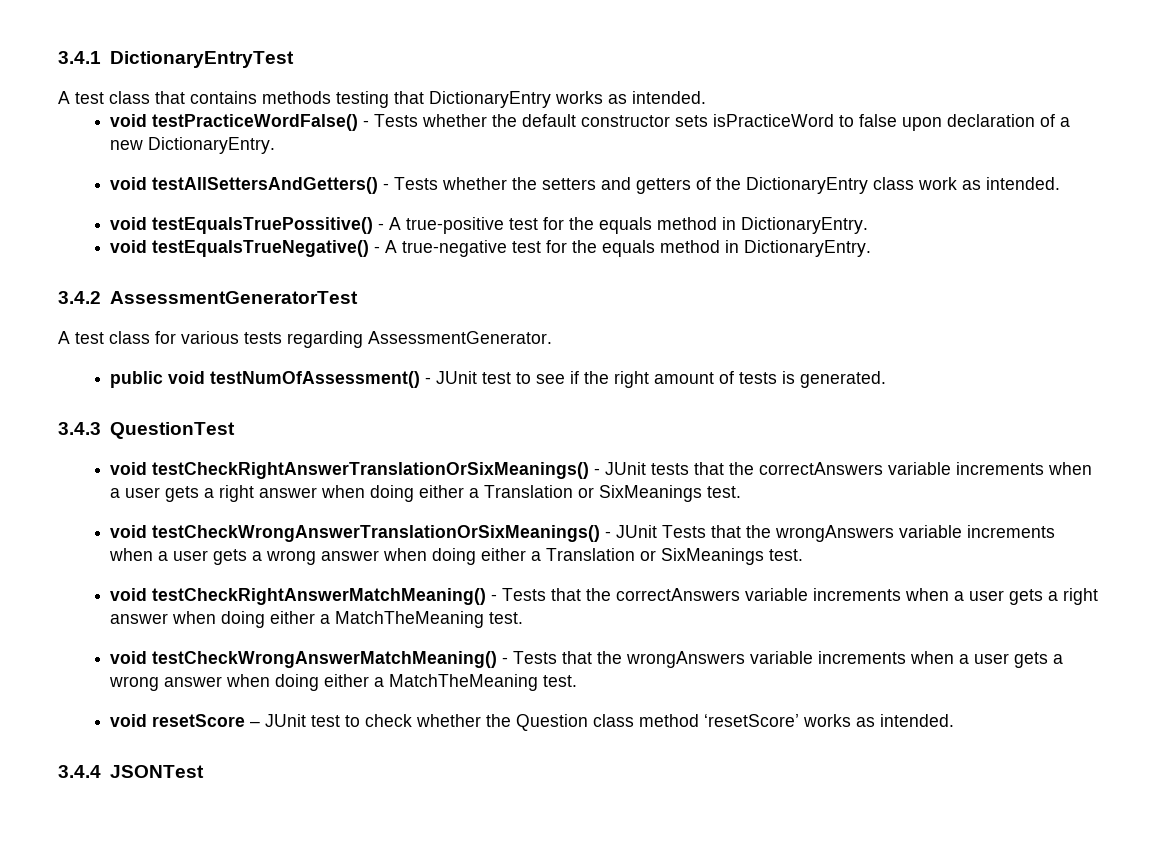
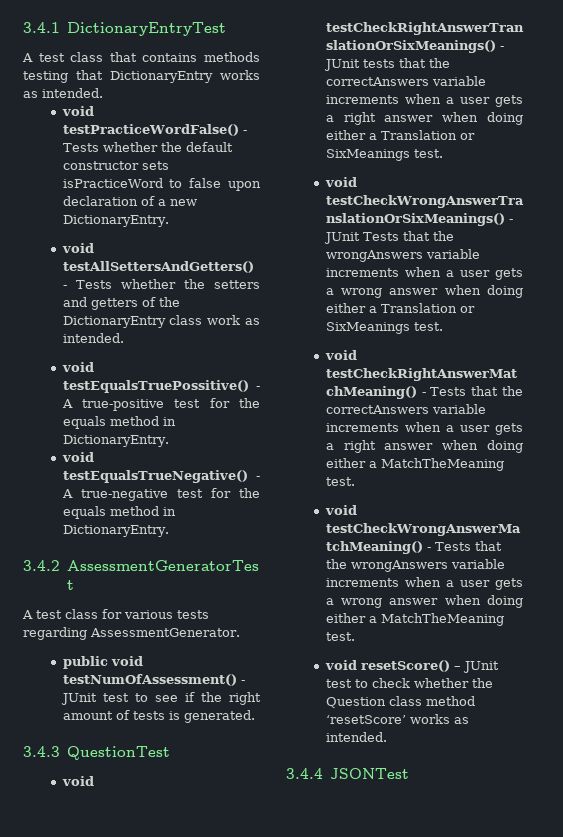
- void resetScore – JUnit test to check whether the Question class method ‘resetScore’ works as intended.
+ void resetScore() – JUnit test to check whether the Question class method ‘resetScore’ works as intended.

